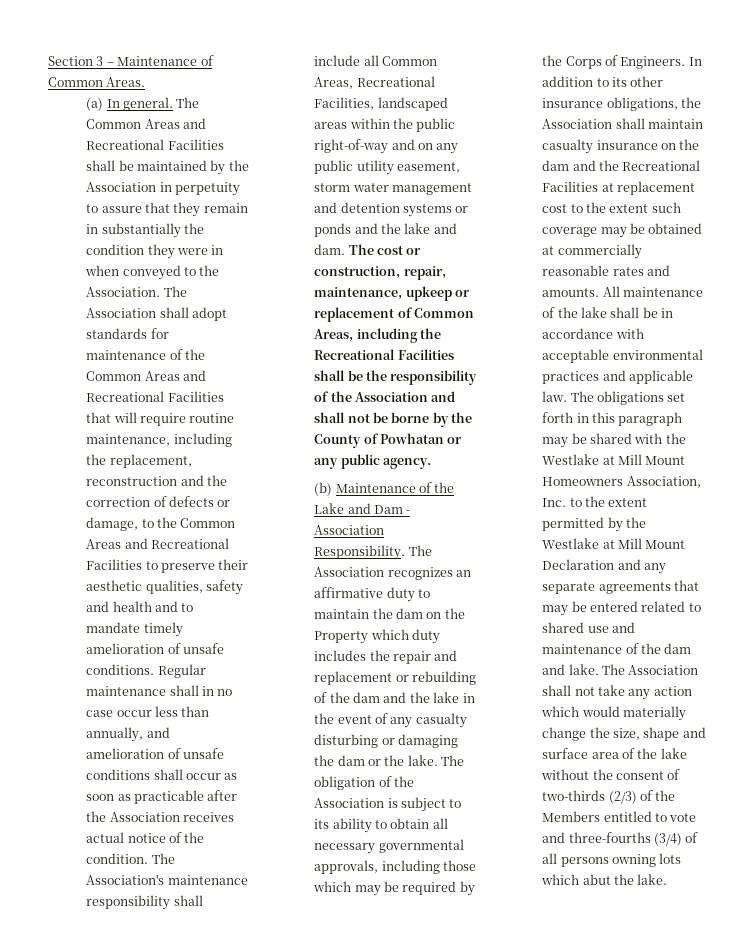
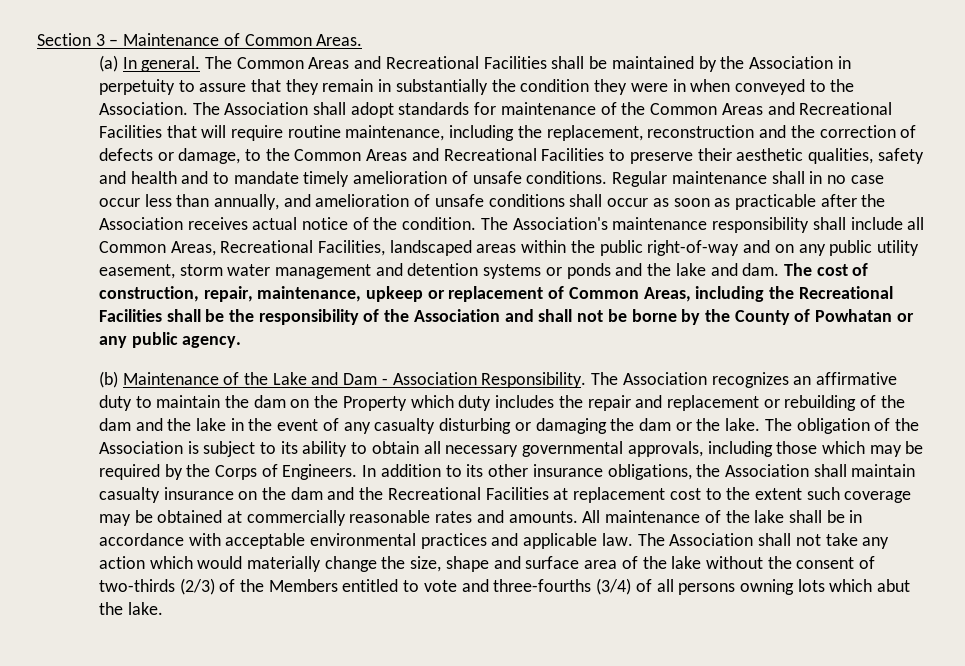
- The cost or construction, repair, maintenance, upkeep or replacement of Common Areas, including the Recreational Facilities shall be the responsibility of the Association and shall not be borne by the County of Powhatan or any public agency.
+ The cost of construction, repair, maintenance, upkeep or replacement of Common Areas, including the Recreational Facilities shall be the responsibility of the Association and shall not be borne by the County of Powhatan or any public agency.
- The obligations set forth in this paragraph may be shared with the Westlake at Mill Mount Homeowners Association, Inc. to the extent permitted by the Westlake at Mill Mount Declaration and any separate agreements that may be entered related to shared use and maintenance of the dam and lake. The Association shall not take any action which would materially change the size, shape and surface area of the lake without the consent of two-thirds (2/3) of the Members entitled to vote and three-fourths (3/4) of all persons owning lots which abut the lake.
+ The Association shall not take any action which would materially change the size, shape and surface area of the lake without the consent of two-thirds (2/3) of the Members entitled to vote and three-fourths (3/4) of all persons owning lots which abut the lake.

